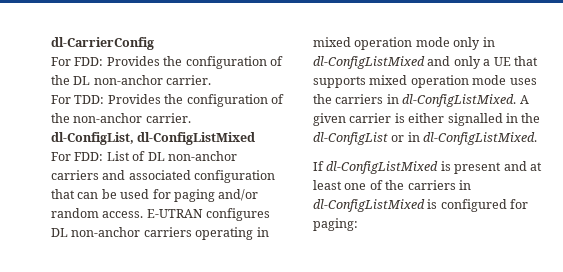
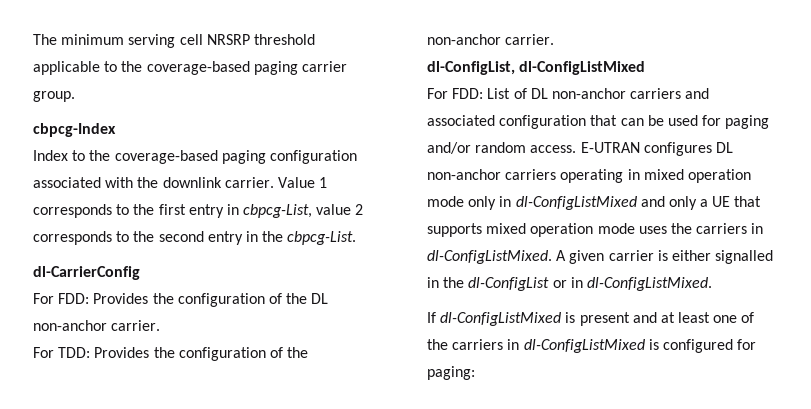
+ The minimum serving cell NRSRP threshold applicable to the coverage-based paging carrier group.
+ cbpcg-Index
+ Index to the coverage-based paging configuration associated with the downlink carrier. Value 1 corresponds to the first entry in cbpcg-List, value 2 corresponds to the second entry in the cbpcg-List.

